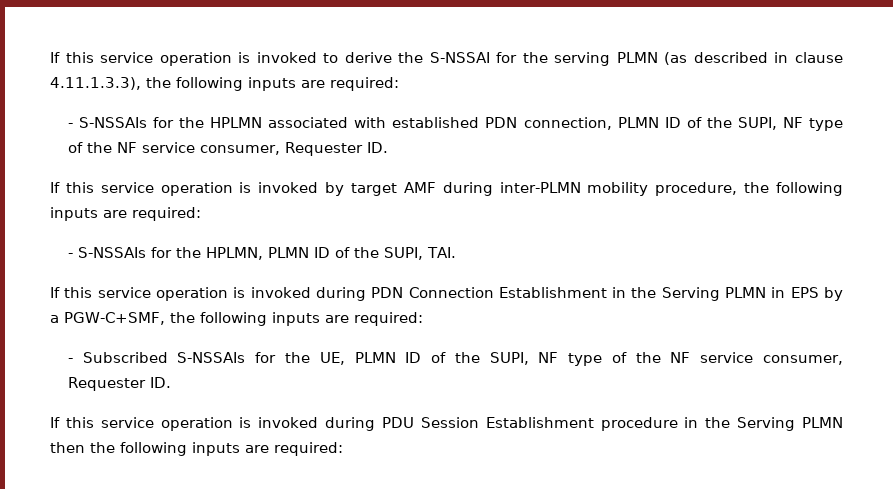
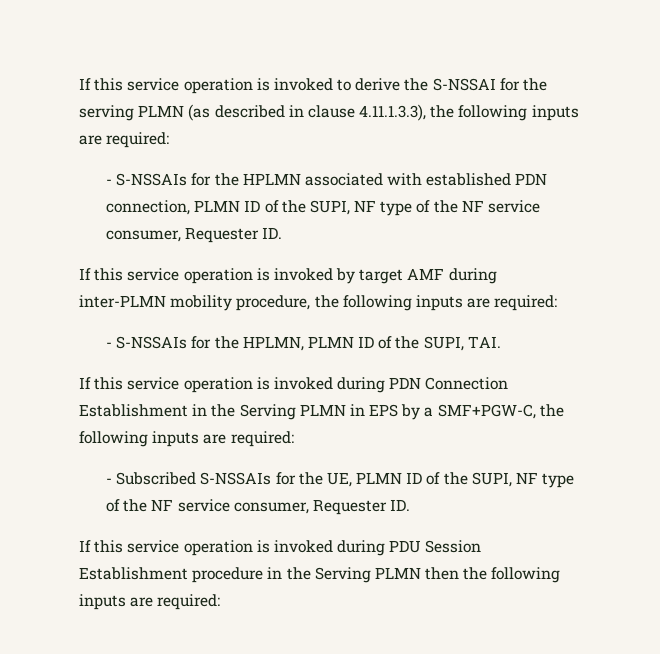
- If this service operation is invoked during PDN Connection Establishment in the Serving PLMN in EPS by a PGW-C+SMF, the following inputs are required:
+ If this service operation is invoked during PDN Connection Establishment in the Serving PLMN in EPS by a SMF+PGW-C, the following inputs are required:

